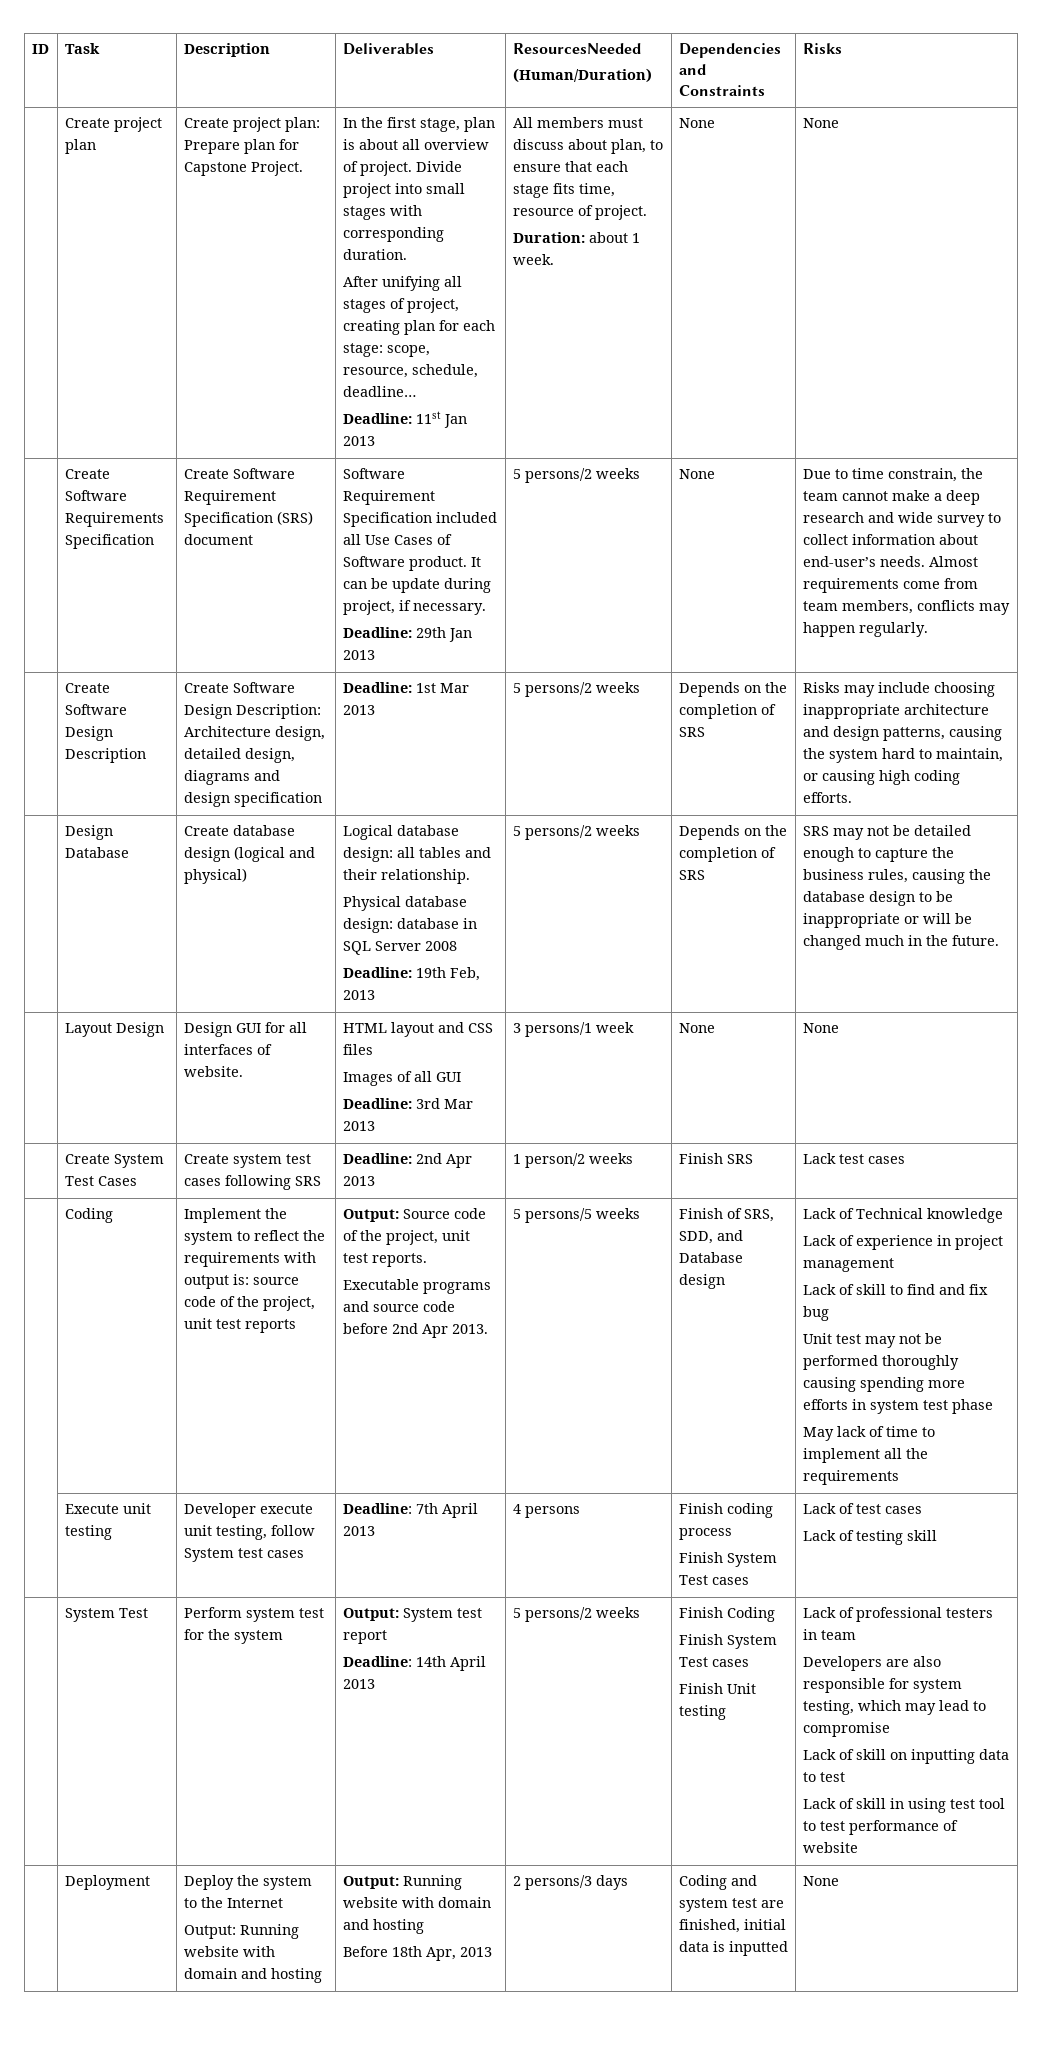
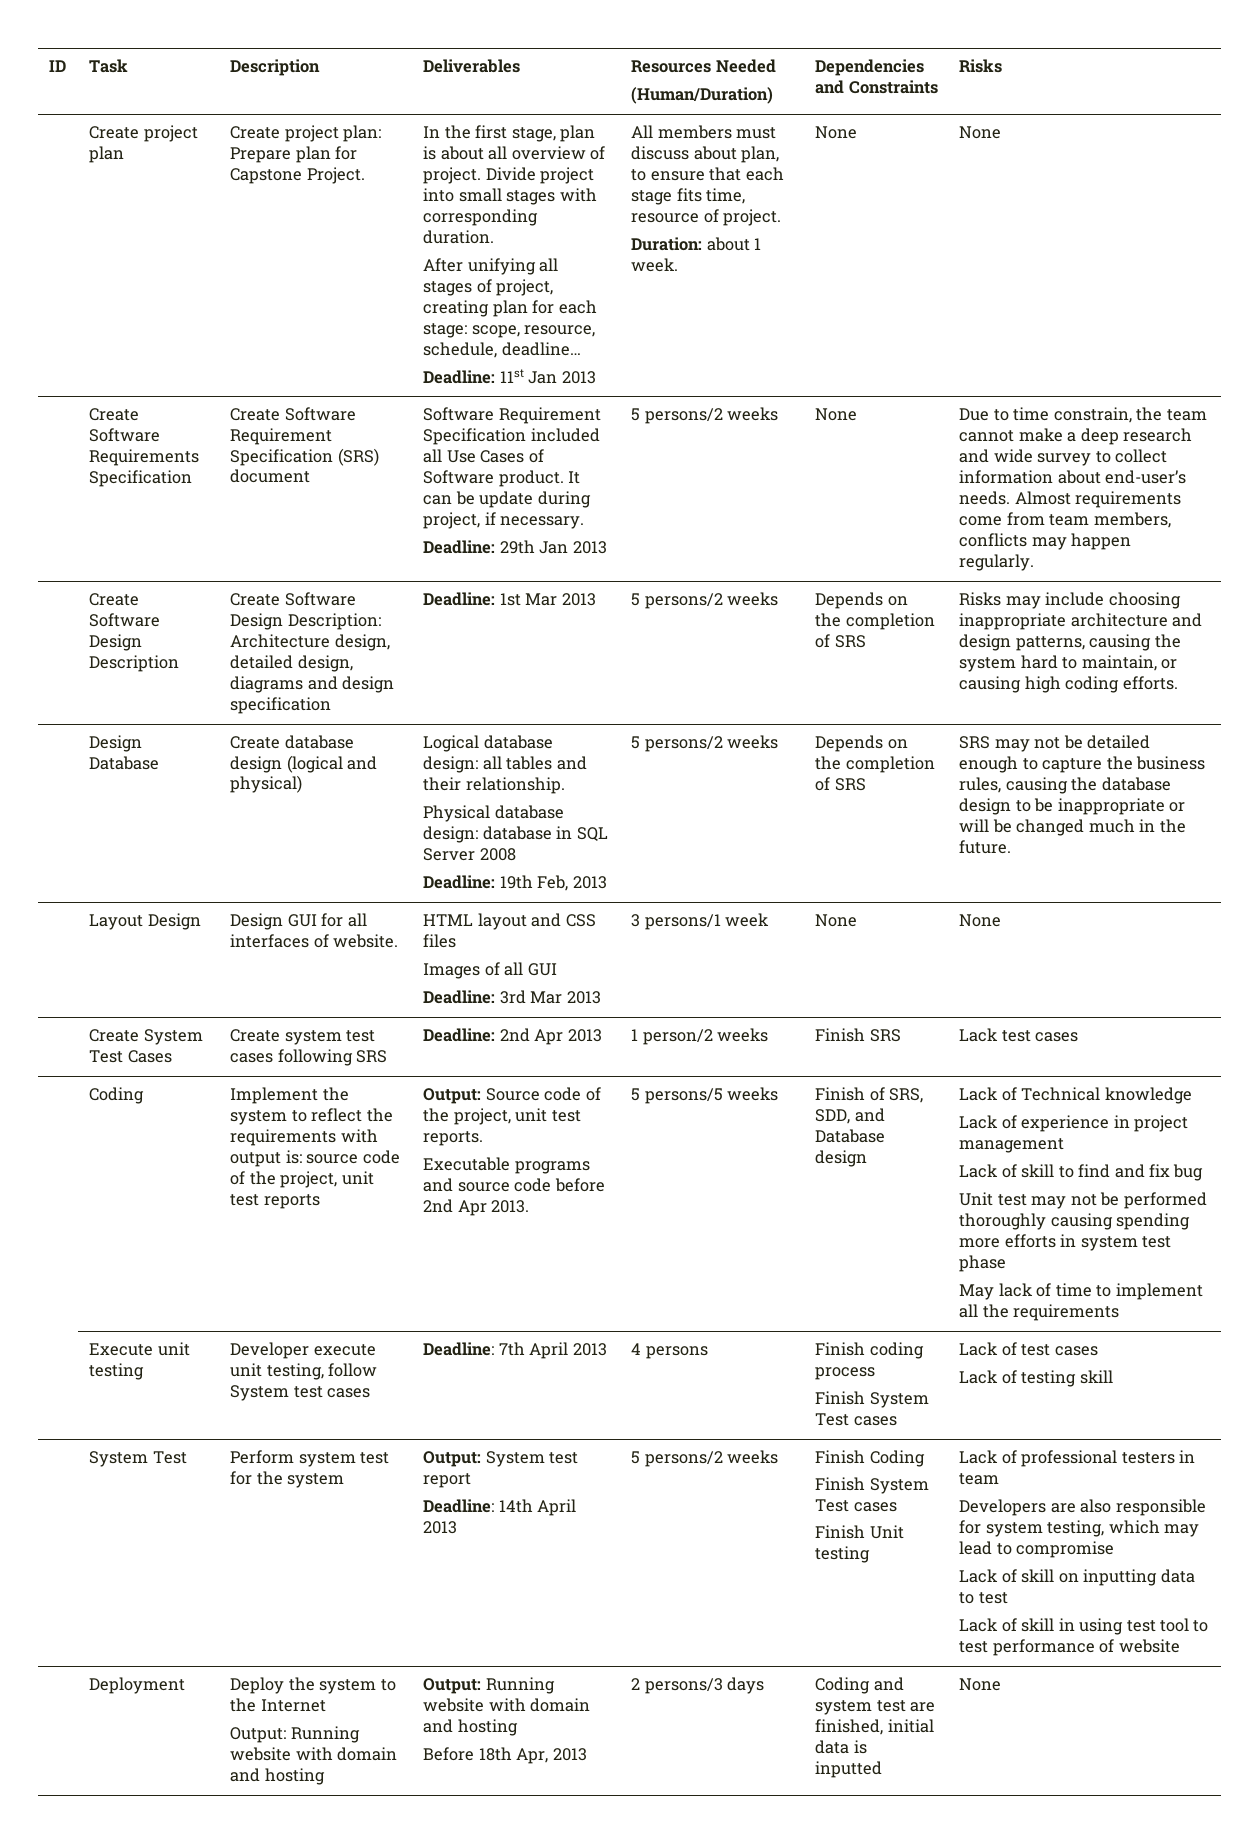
- ID | Task | Description | Deliverables | ResourcesNeeded
+ ID | Task | Description | Deliverables | Resources Needed

